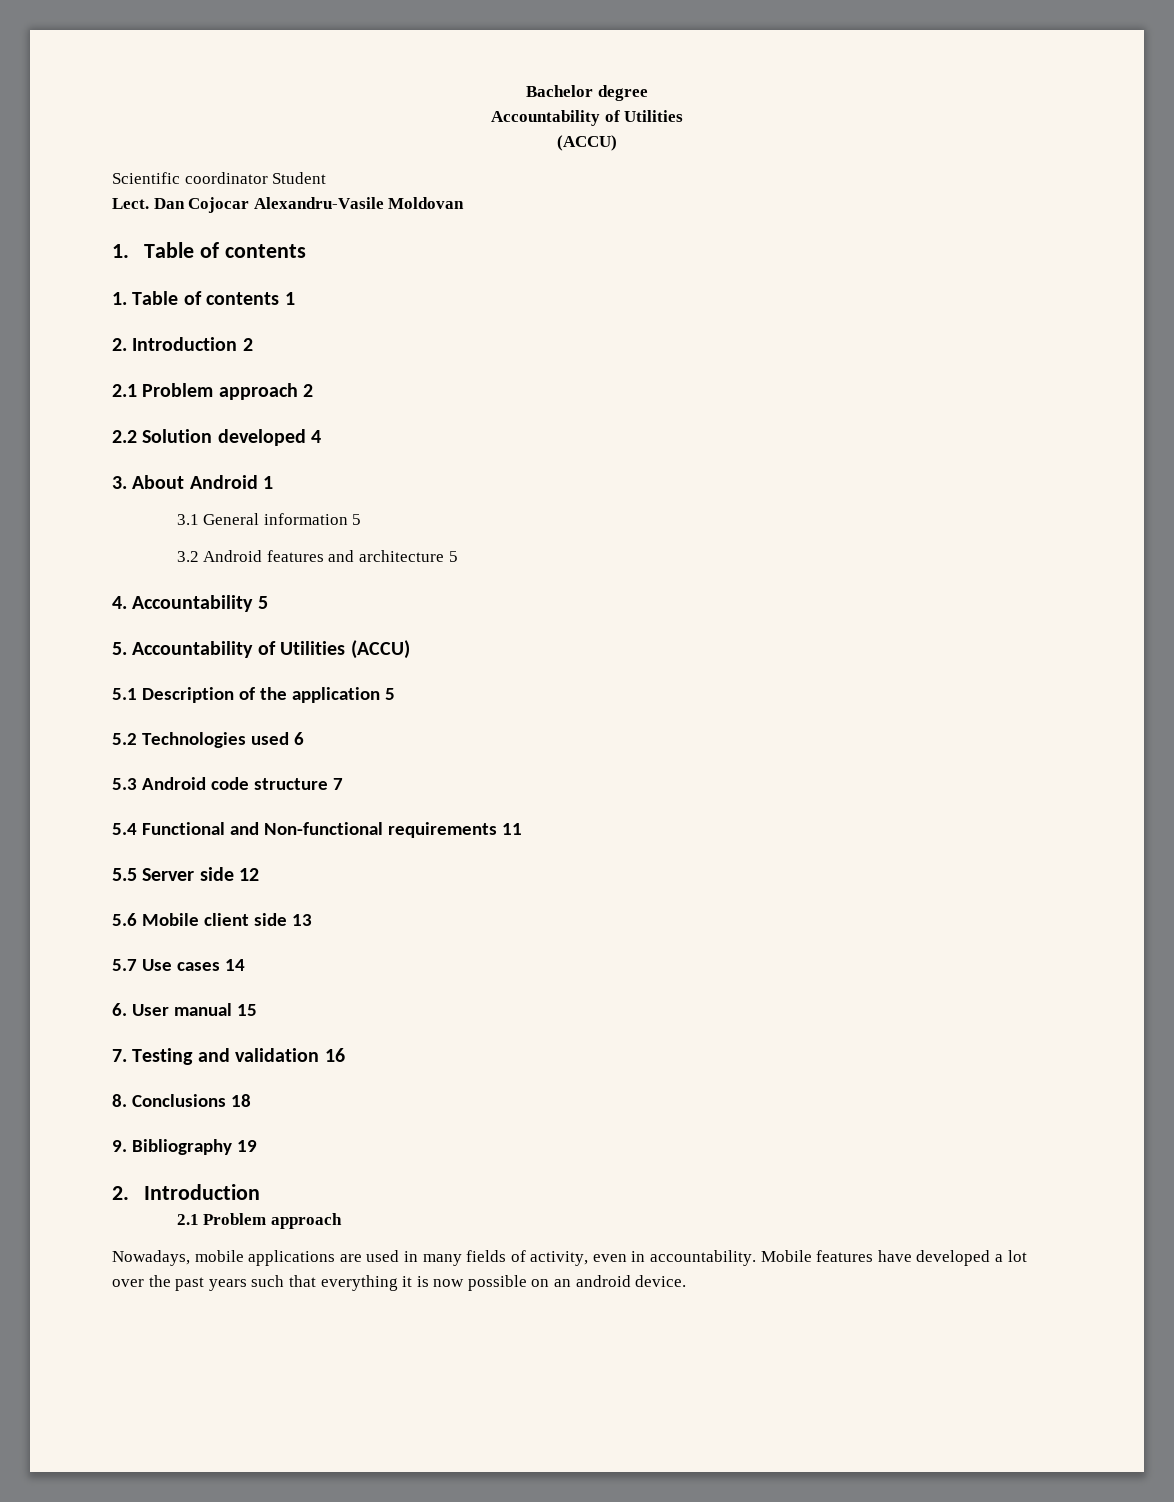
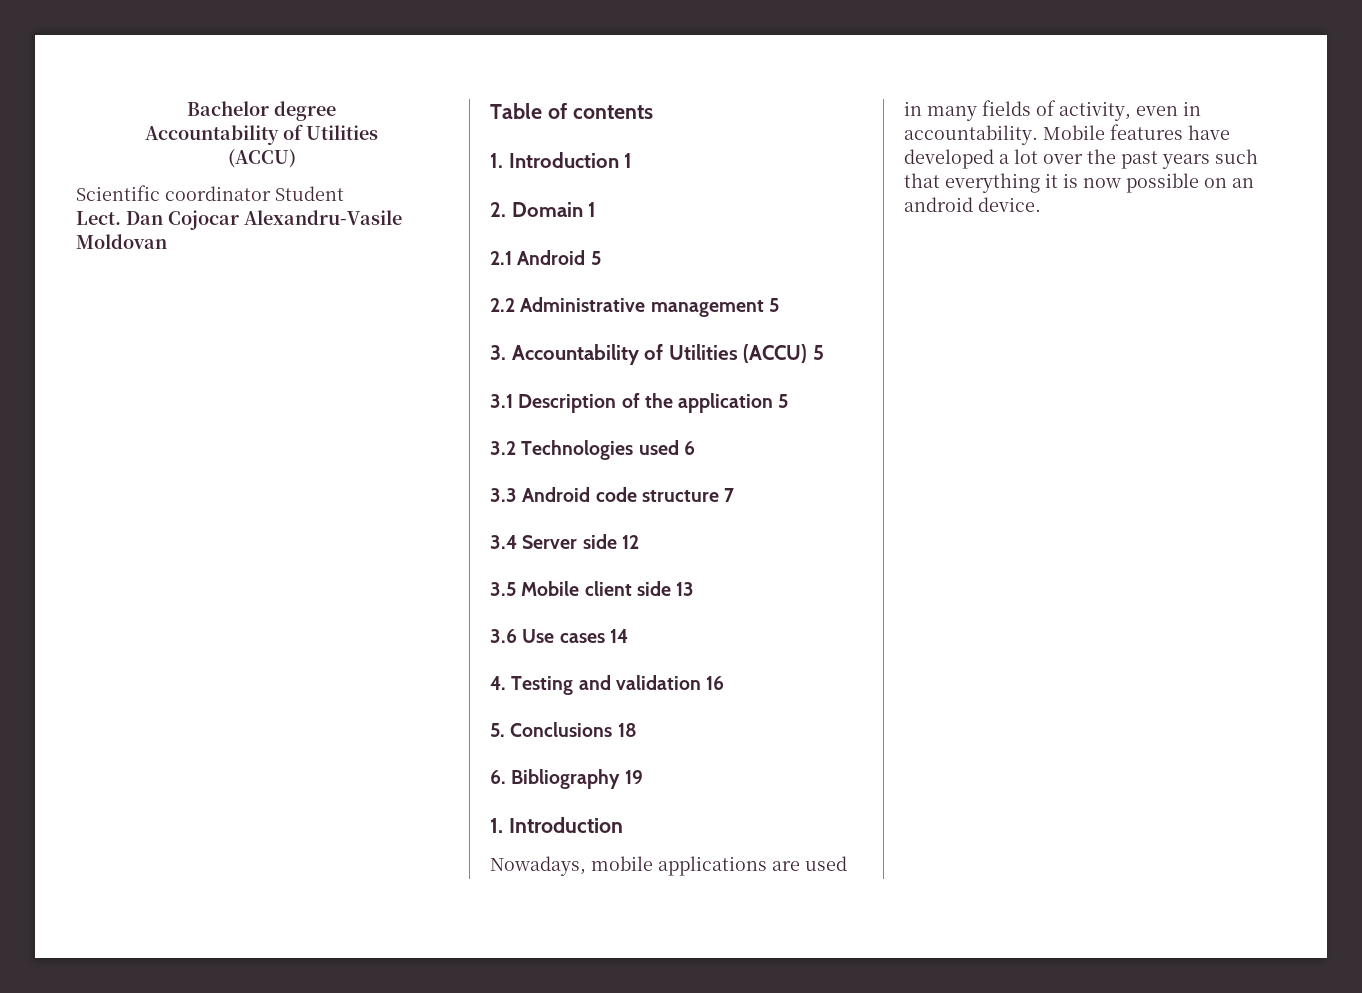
  Dan Cojocar Alexandru-Vasile Moldovan
- 1. Table of contents
+ Table of contents
- 1. Table of contents 1
+ 1. Introduction 1
- 2. Introduction 2
- 2.1 Problem approach 2
- 2.2 Solution developed 4
- 3. About Android 1
- 3.1 General information 5
- 3.2 Android features and architecture 5
- 4. Accountability 5
- 5. Accountability of Utilities (ACCU)
- 5.1 Description of the application 5
+ 2. Domain 1
+ 2.1 Android 5
+ 2.2 Administrative management 5
+ 3. Accountability of Utilities (ACCU) 5
+ 3.1 Description of the application 5
- 5.2 Technologies used 6
+ 3.2 Technologies used 6
- 5.3 Android code structure 7
+ 3.3 Android code structure 7
- 5.4 Functional and Non-functional requirements 11
- 5.5 Server side 12
+ 3.4 Server side 12
- 5.6 Mobile client side 13
+ 3.5 Mobile client side 13
- 5.7 Use cases 14
+ 3.6 Use cases 14
- 6. User manual 15
- 7. Testing and validation 16
+ 4. Testing and validation 16
- 8. Conclusions 18
+ 5. Conclusions 18
- 9. Bibliography 19
- 2. Introduction
- 2.1 Problem approach
+ 6. Bibliography 19
+ 1. Introduction

